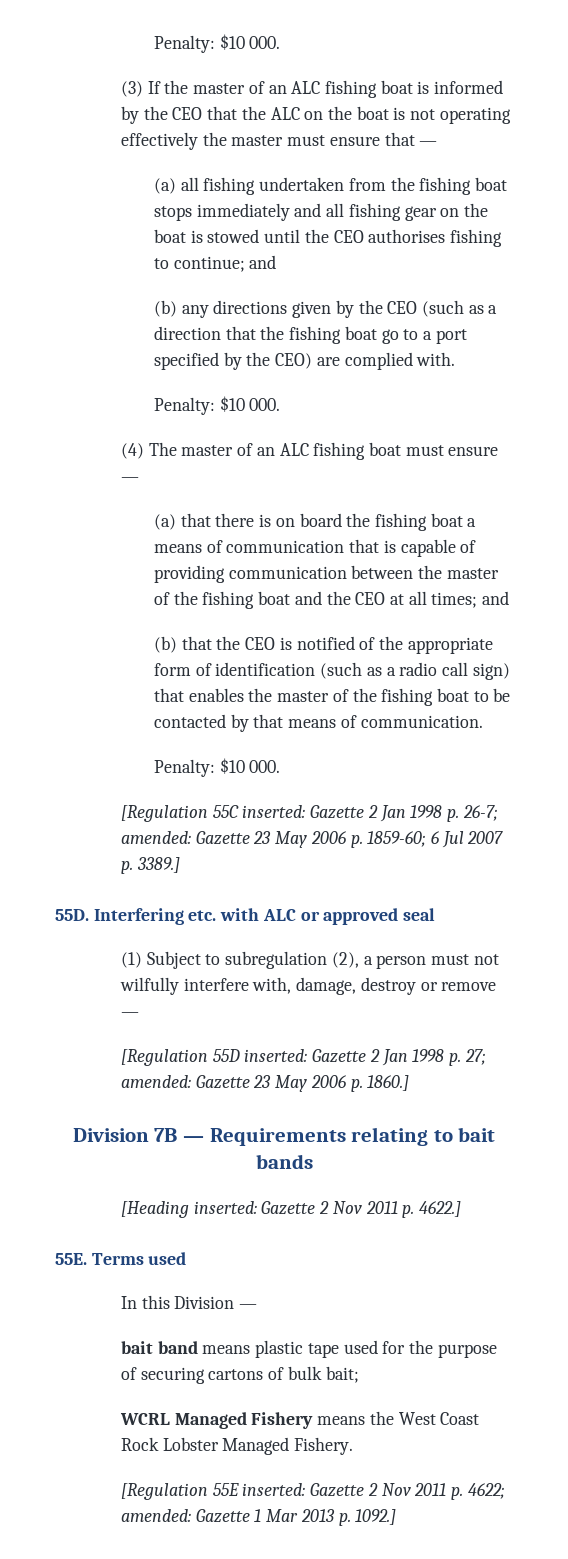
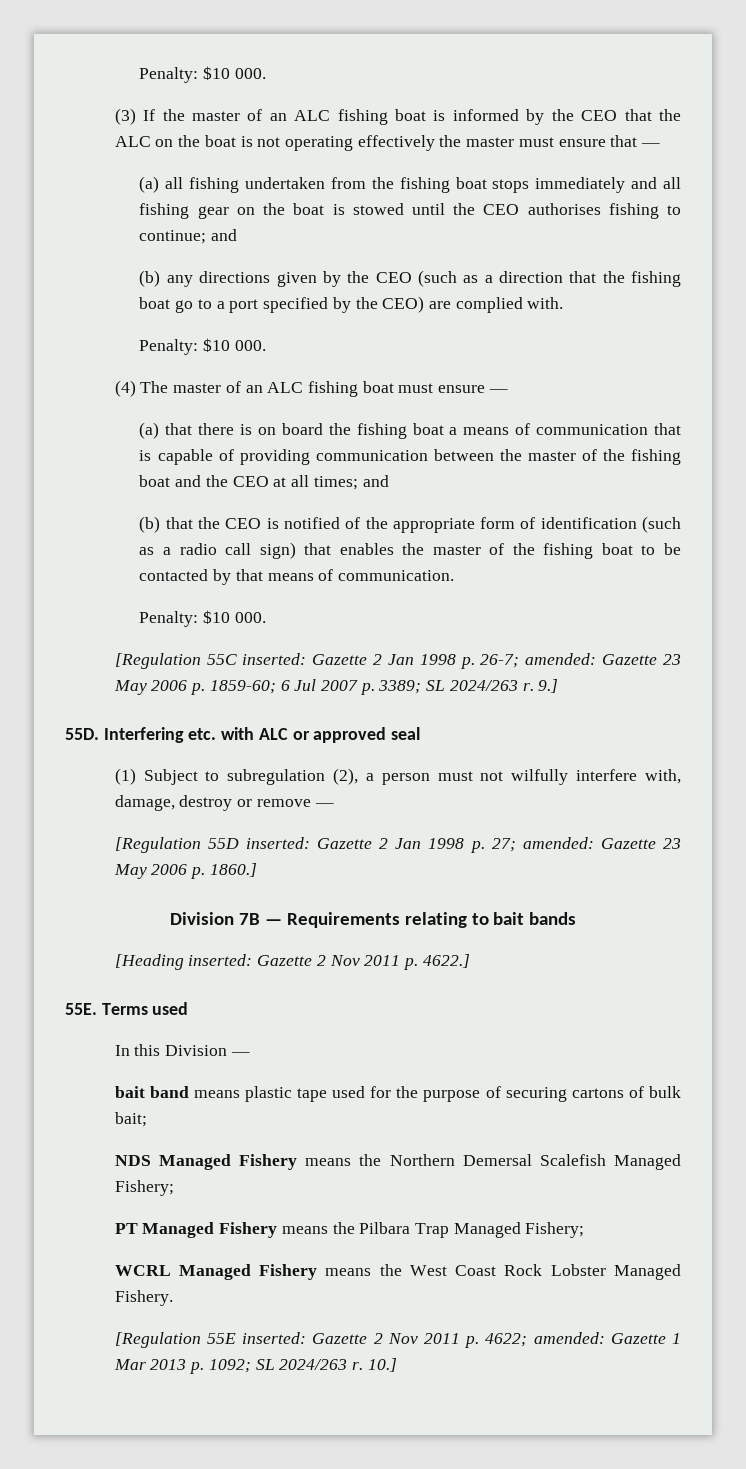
- [Regulation 55C inserted: Gazette 2 Jan 1998 p. 26-7; amended: Gazette 23 May 2006 p. 1859-60; 6 Jul 2007 p. 3389.]
+ [Regulation 55C inserted: Gazette 2 Jan 1998 p. 26-7; amended: Gazette 23 May 2006 p. 1859-60; 6 Jul 2007 p. 3389; SL 2024/263 r. 9.]
+ NDS Managed Fishery means the Northern Demersal Scalefish Managed Fishery;
+ PT Managed Fishery means the Pilbara Trap Managed Fishery;
- [Regulation 55E inserted: Gazette 2 Nov 2011 p. 4622; amended: Gazette 1 Mar 2013 p. 1092.]
+ [Regulation 55E inserted: Gazette 2 Nov 2011 p. 4622; amended: Gazette 1 Mar 2013 p. 1092; SL 2024/263 r. 10.]

